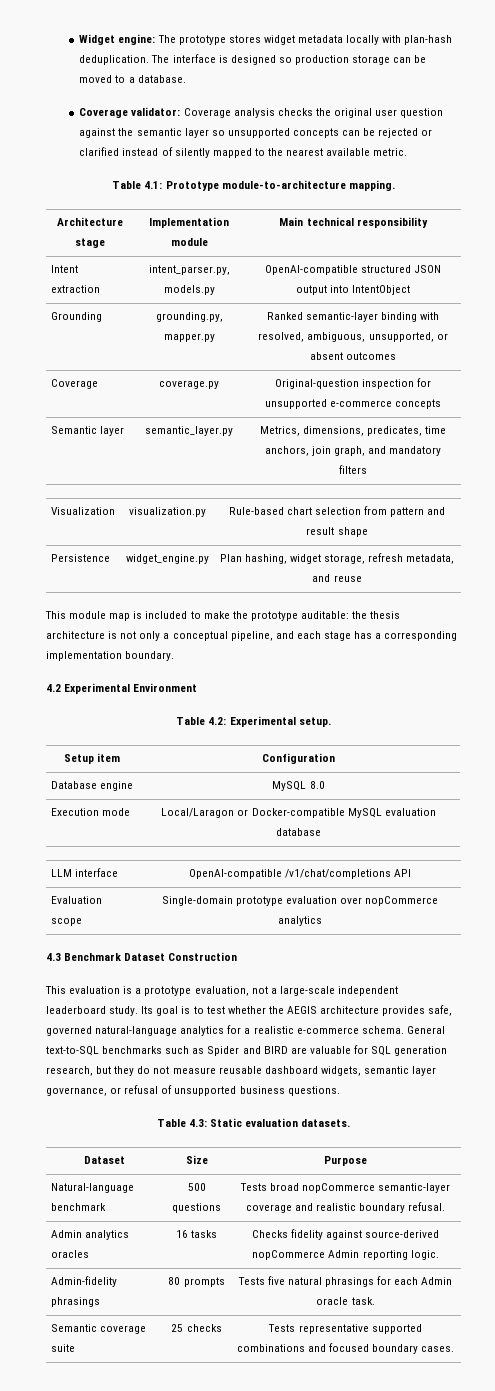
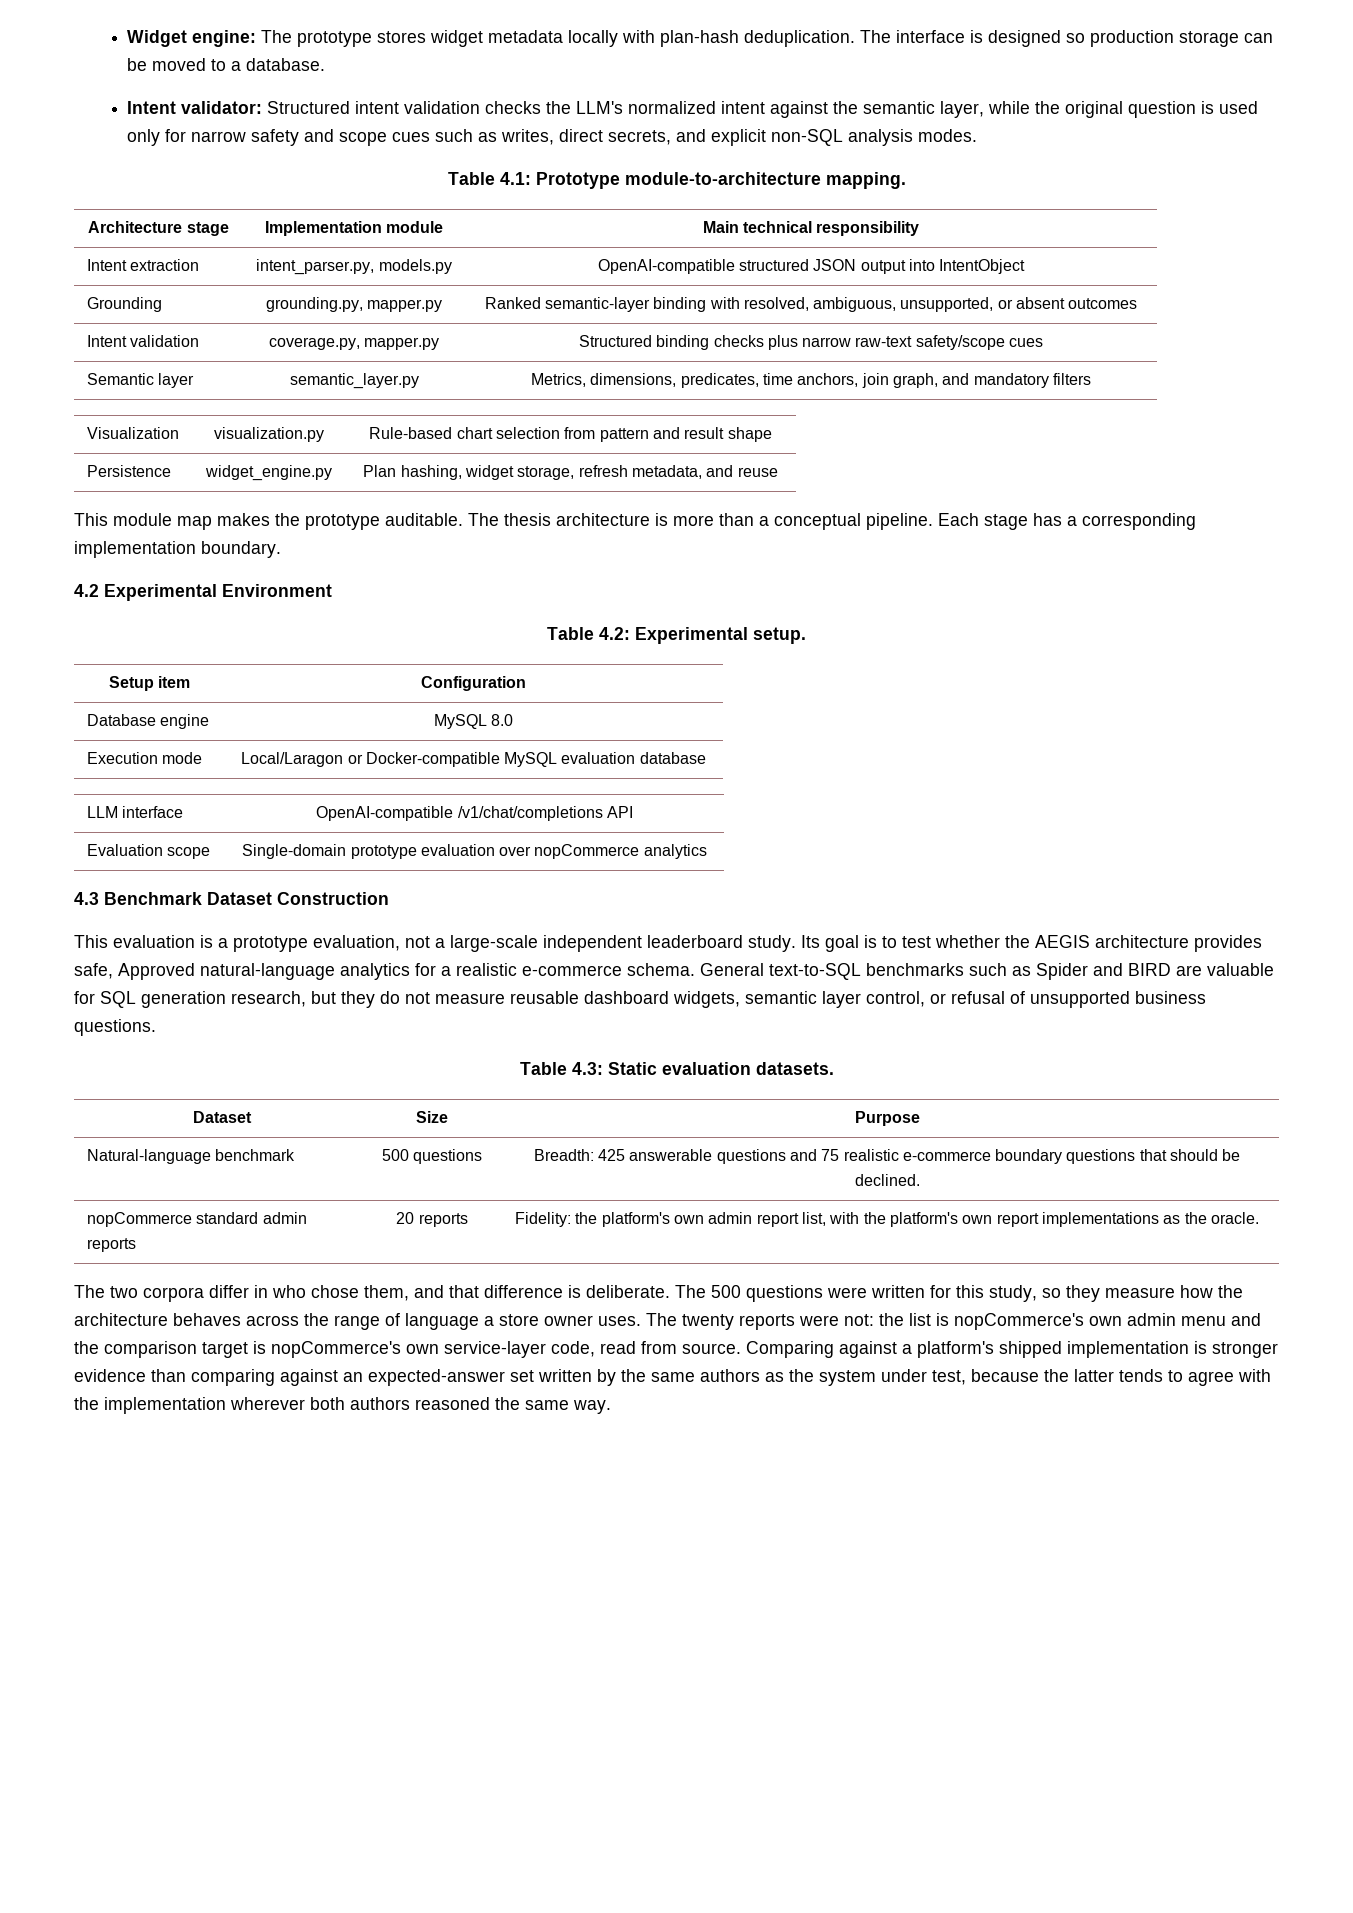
- Coverage validator: Coverage analysis checks the original user question against the semantic layer so unsupported concepts can be rejected or clarified instead of silently mapped to the nearest available metric.
+ Intent validator: Structured intent validation checks the LLM's normalized intent against the semantic layer, while the original question is used only for narrow safety and scope cues such as writes, direct secrets, and explicit non-SQL analysis modes.
- Coverage | coverage.py | Original-question inspection for unsupported e-commerce concepts
+ Intent validation | coverage.py, mapper.py | Structured binding checks plus narrow raw-text safety/scope cues
- This module map is included to make the prototype auditable: the thesis architecture is not only a conceptual pipeline, and each stage has a corresponding implementation boundary.
+ This module map makes the prototype auditable. The thesis architecture is more than a conceptual pipeline. Each stage has a corresponding implementation boundary.
- Its goal is to test whether the AEGIS architecture provides safe, governed natural-language analytics for a realistic e-commerce schema.
+ Its goal is to test whether the AEGIS architecture provides safe, Approved natural-language analytics for a realistic e-commerce schema.
- General text-to-SQL benchmarks such as Spider and BIRD are valuable for SQL generation research, but they do not measure reusable dashboard widgets, semantic layer governance, or refusal of unsupported business questions.
+ General text-to-SQL benchmarks such as Spider and BIRD are valuable for SQL generation research, but they do not measure reusable dashboard widgets, semantic layer control, or refusal of unsupported business questions.
- Natural-language benchmark | 500 questions | Tests broad nopCommerce semantic-layer coverage and realistic boundary refusal.
- Admin analytics oracles | 16 tasks | Checks fidelity against source-derived nopCommerce Admin reporting logic.
- Admin-fidelity phrasings | 80 prompts | Tests five natural phrasings for each Admin oracle task.
- Semantic coverage suite | 25 checks | Tests representative supported combinations and focused boundary cases.
+ Natural-language benchmark | 500 questions | Breadth: 425 answerable questions and 75 realistic e-commerce boundary questions that should be declined.
+ nopCommerce standard admin reports | 20 reports | Fidelity: the platform's own admin report list, with the platform's own report implementations as the oracle.
+ The two corpora differ in who chose them, and that difference is deliberate. The 500 questions were written for this study, so they measure how the architecture behaves across the range of language a store owner uses. The twenty reports were not: the list is nopCommerce's own admin menu and the comparison target is nopCommerce's own service-layer code, read from source. Comparing against a platform's shipped implementation is stronger evidence than comparing against an expected-answer set written by the same authors as the system under test, because the latter tends to agree with the implementation wherever both authors reasoned the same way.

